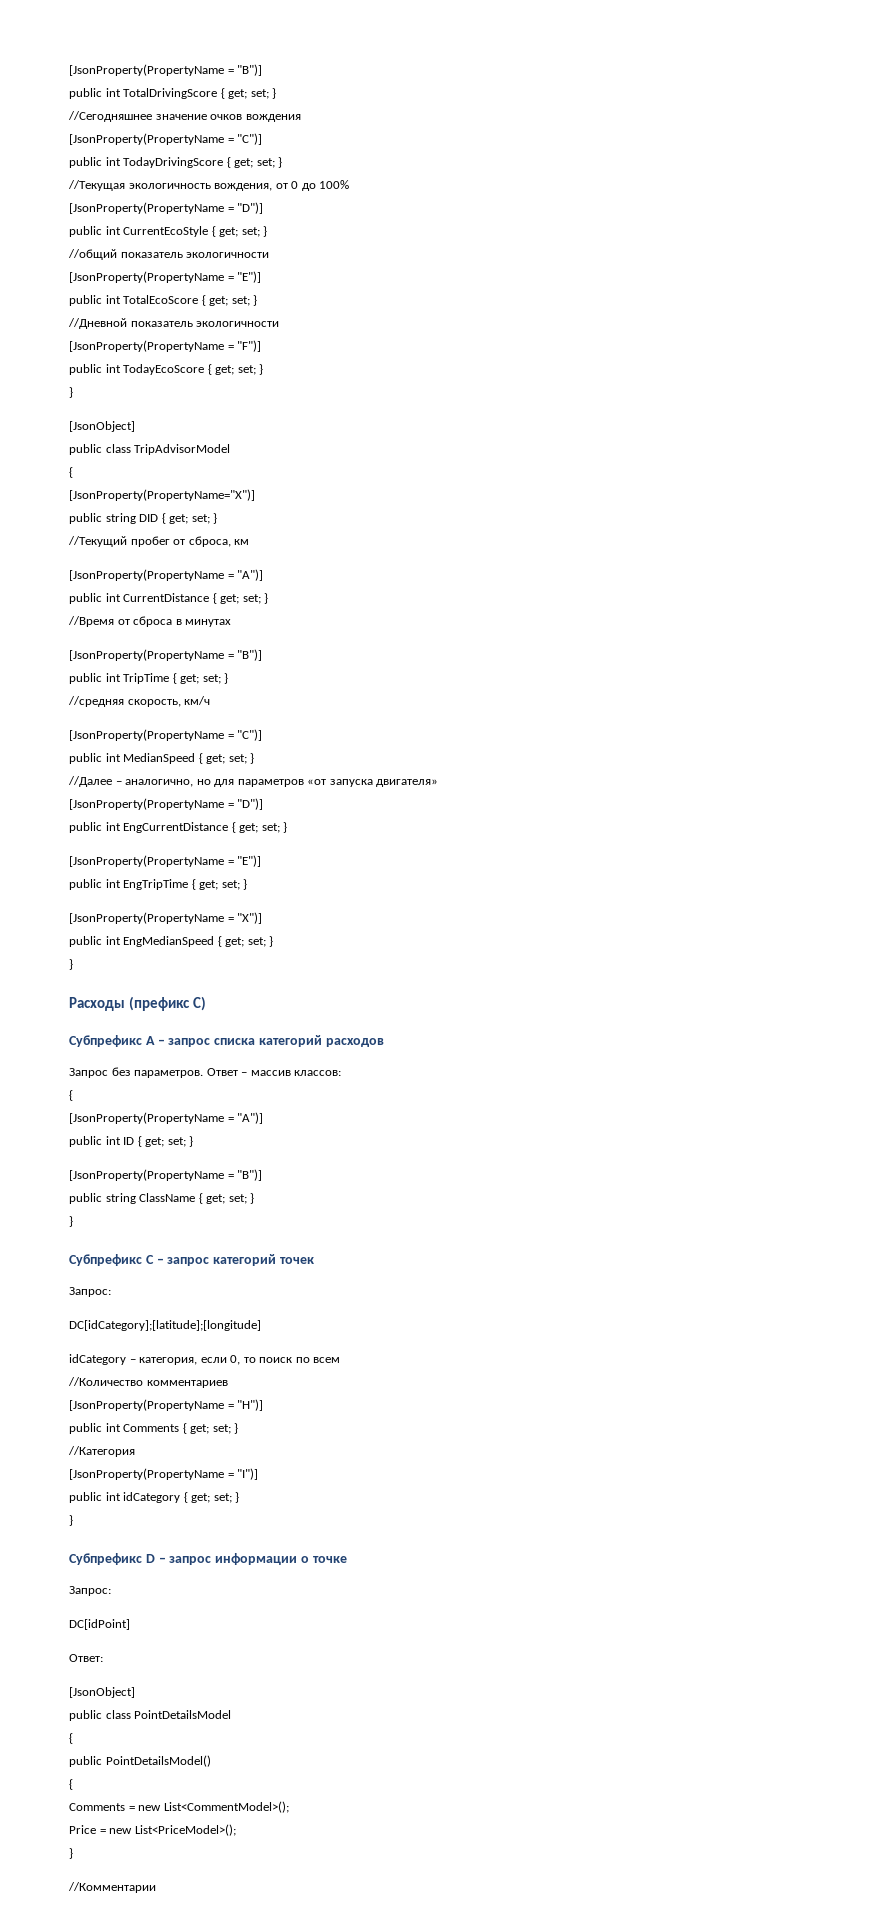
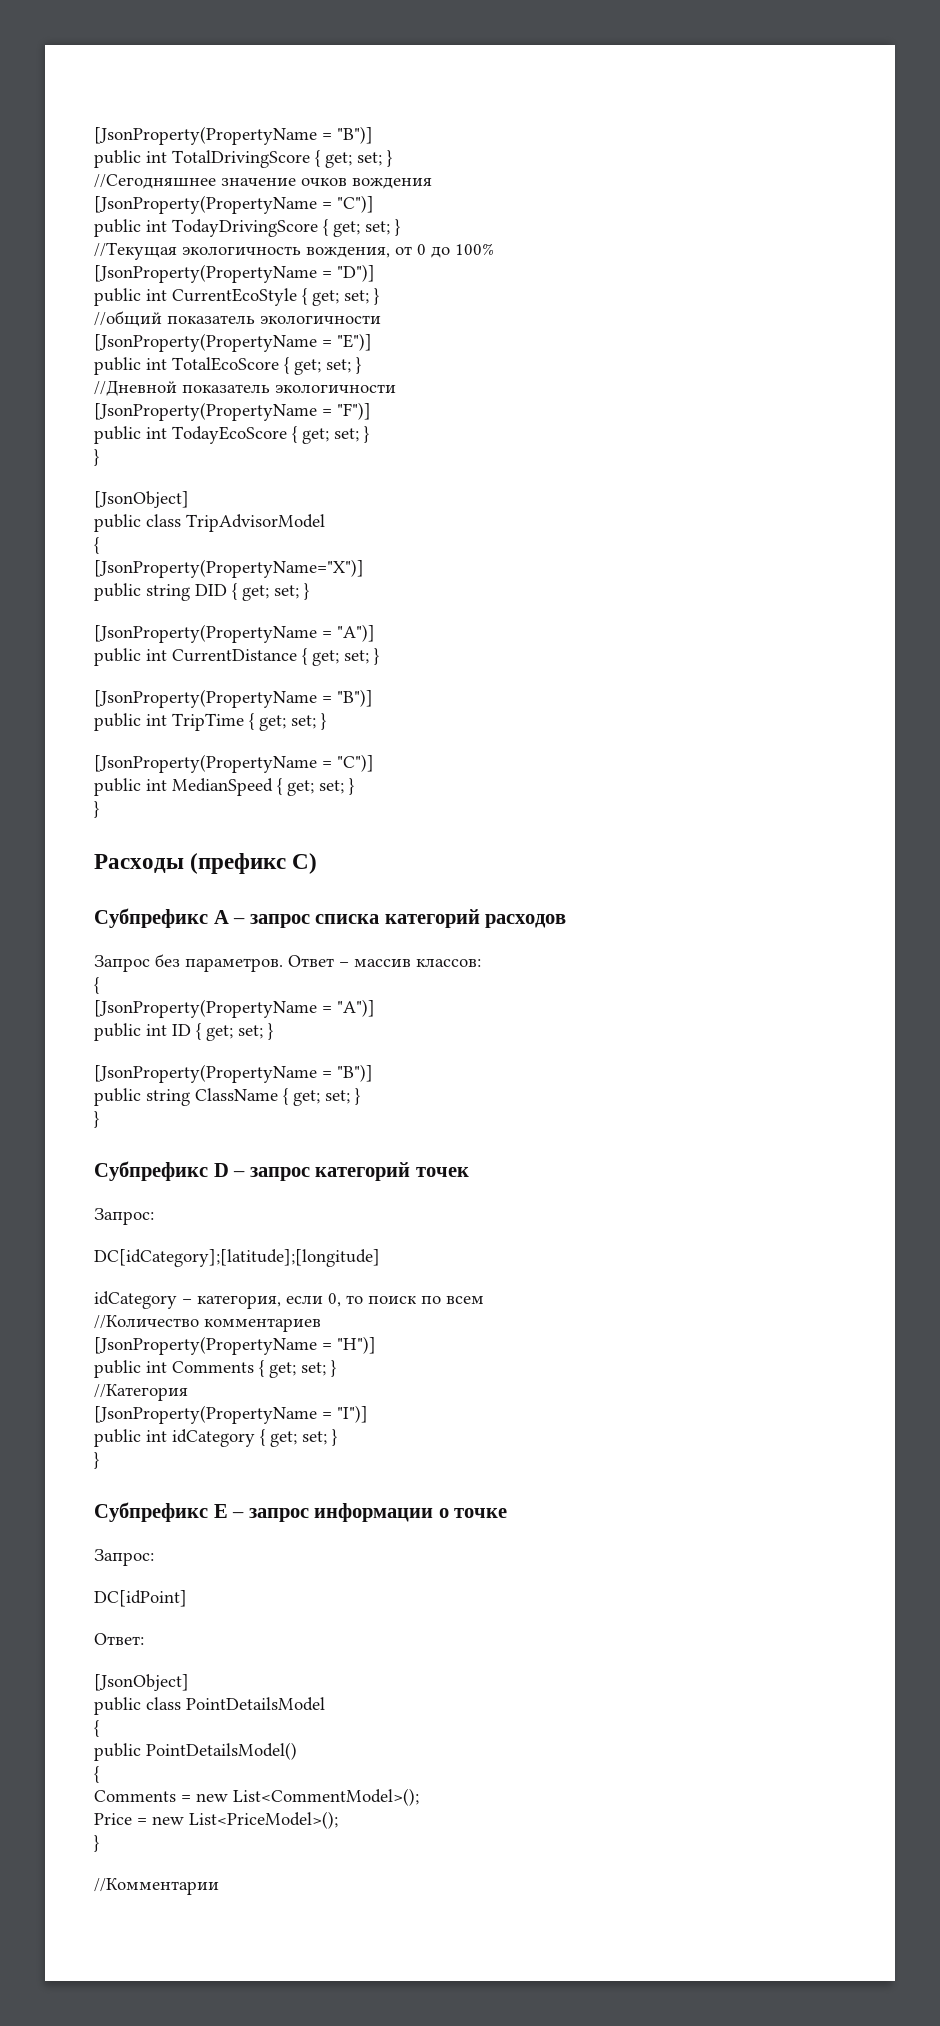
- //Текущий пробег от сброса, км
- //Время от сброса в минутах
- //средняя скорость, км/ч
- //Далее – аналогично, но для параметров «от запуска двигателя»
- [JsonProperty(PropertyName = "D")]
- public int EngCurrentDistance { get; set; }
- [JsonProperty(PropertyName = "E")]
- public int EngTripTime { get; set; }
- [JsonProperty(PropertyName = "X")]
- public int EngMedianSpeed { get; set; }
- Субпрефикс C – запрос категорий точек
+ Субпрефикс D – запрос категорий точек
- Субпрефикс D – запрос информации о точке
+ Субпрефикс E – запрос информации о точке

